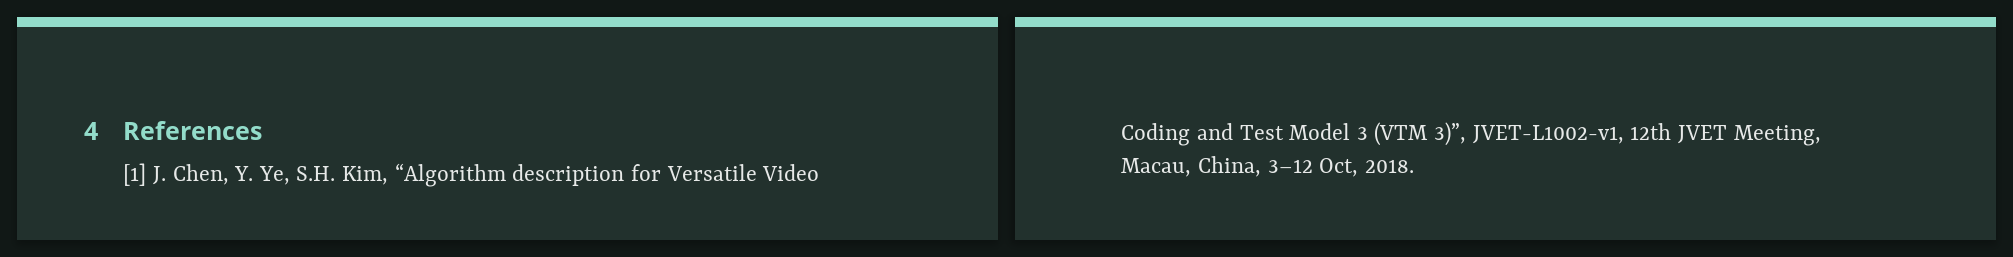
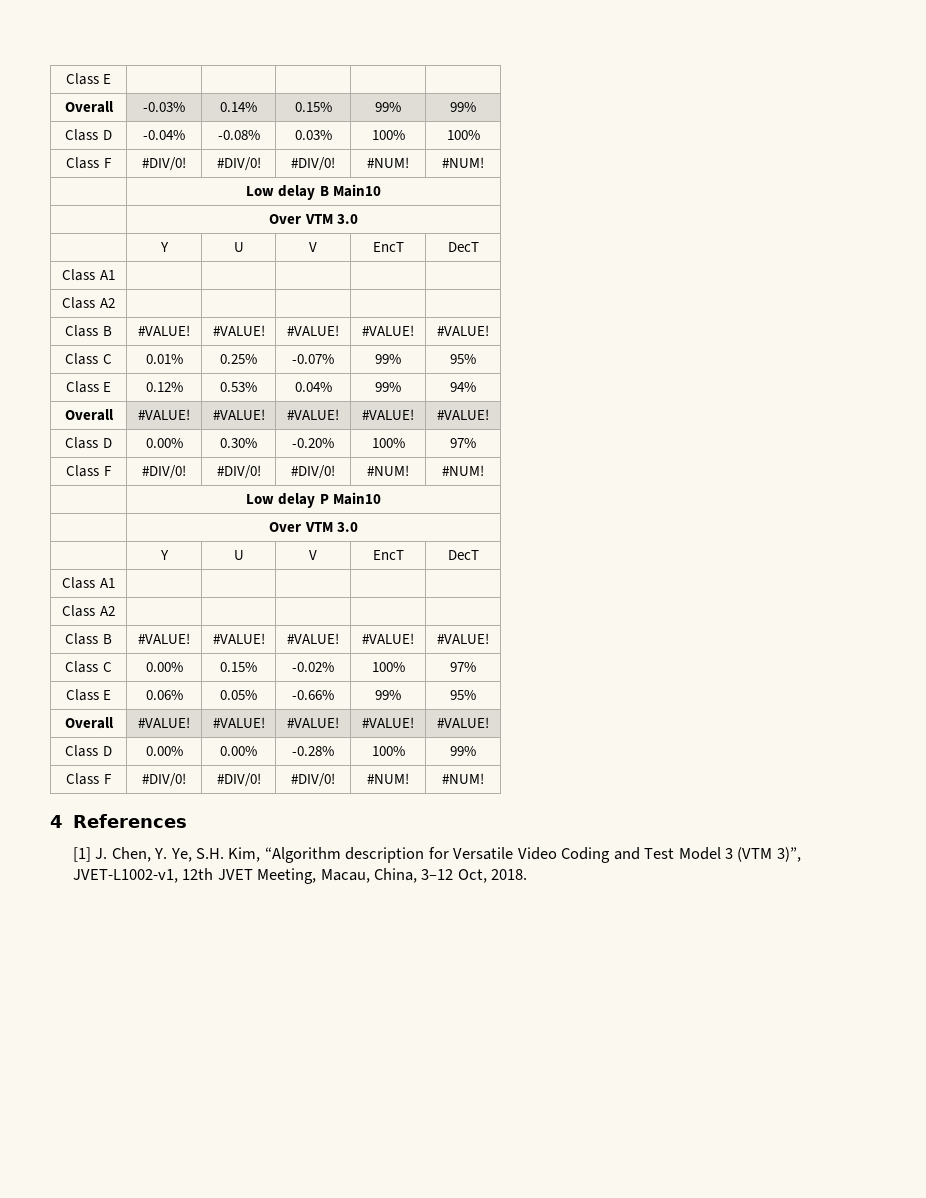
+ Class E | | | | |
+ Overall | -0.03% | 0.14% | 0.15% | 99% | 99%
+ Class D | -0.04% | -0.08% | 0.03% | 100% | 100%
+ Class F | #DIV/0! | #DIV/0! | #DIV/0! | #NUM! | #NUM!
+ | Low delay B Main10
+ | Over VTM 3.0
+ | Y | U | V | EncT | DecT
+ Class A1 | | | | |
+ Class A2 | | | | |
+ Class B | #VALUE! | #VALUE! | #VALUE! | #VALUE! | #VALUE!
+ Class C | 0.01% | 0.25% | -0.07% | 99% | 95%
+ Class E | 0.12% | 0.53% | 0.04% | 99% | 94%
+ Overall | #VALUE! | #VALUE! | #VALUE! | #VALUE! | #VALUE!
+ Class D | 0.00% | 0.30% | -0.20% | 100% | 97%
+ Class F | #DIV/0! | #DIV/0! | #DIV/0! | #NUM! | #NUM!
+ | Low delay P Main10
+ | Over VTM 3.0
+ | Y | U | V | EncT | DecT
+ Class A1 | | | | |
+ Class A2 | | | | |
+ Class B | #VALUE! | #VALUE! | #VALUE! | #VALUE! | #VALUE!
+ Class C | 0.00% | 0.15% | -0.02% | 100% | 97%
+ Class E | 0.06% | 0.05% | -0.66% | 99% | 95%
+ Overall | #VALUE! | #VALUE! | #VALUE! | #VALUE! | #VALUE!
+ Class D | 0.00% | 0.00% | -0.28% | 100% | 99%
+ Class F | #DIV/0! | #DIV/0! | #DIV/0! | #NUM! | #NUM!

